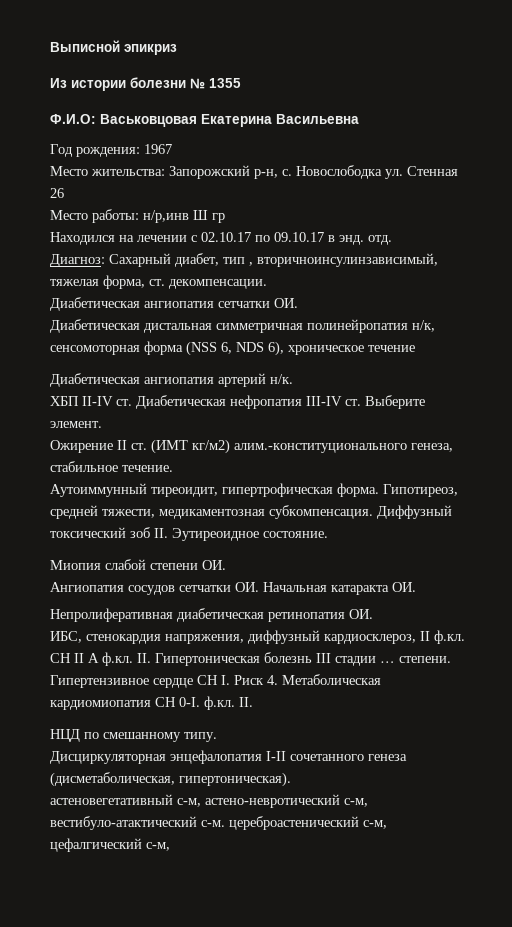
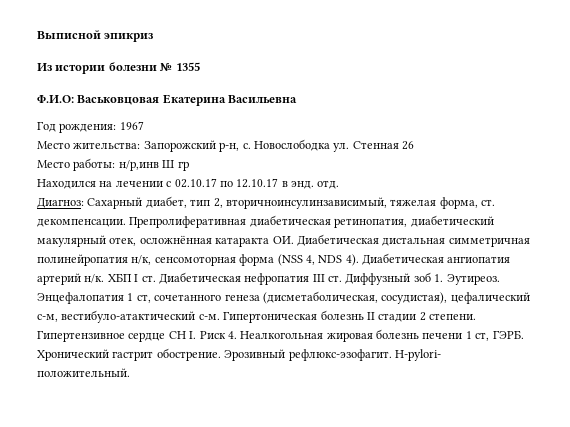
- Находился на лечении с 02.10.17 по 09.10.17 в энд. отд.
+ Находился на лечении с 02.10.17 по 12.10.17 в энд. отд.
- Диагноз: Сахарный диабет, тип , вторичноинсулинзависимый, тяжелая форма, ст. декомпенсации.
- Диабетическая ангиопатия сетчатки ОИ.
- Диабетическая дистальная симметричная полинейропатия н/к, сенсомоторная форма (NSS 6, NDS 6), хроническое течение
- Диабетическая ангиопатия артерий н/к.
- ХБП II-IV ст. Диабетическая нефропатия III-IV ст. Выберите элемент.
- Ожирение II ст. (ИМТ кг/м2) алим.-конституционального генеза, стабильное течение.
- Аутоиммунный тиреоидит, гипертрофическая форма. Гипотиреоз, средней тяжести, медикаментозная субкомпенсация. Диффузный токсический зоб II. Эутиреоидное состояние.
- Миопия слабой степени ОИ.
- Ангиопатия сосудов сетчатки ОИ. Начальная катаракта ОИ.
- Непролиферативная диабетическая ретинопатия ОИ.
- ИБС, стенокардия напряжения, диффузный кардиосклероз, II ф.кл. СН II А ф.кл. II. Гипертоническая болезнь III стадии … степени.
+ Диагноз: Сахарный диабет, тип 2, вторичноинсулинзависимый, тяжелая форма, ст. декомпенсации. Препролиферативная диабетическая ретинопатия, диабетический макулярный отек, осложнённая катаракта ОИ. Диабетическая дистальная симметричная полинейропатия н/к, сенсомоторная форма (NSS 4, NDS 4). Диабетическая ангиопатия артерий н/к. ХБП I ст. Диабетическая нефропатия III ст. Диффузный зоб 1. Эутиреоз. Энцефалопатия 1 ст, сочетанного генеза (дисметаболическая, сосудистая), цефалический с-м, вестибуло-атактический с-м. Гипертоническая болезнь II стадии 2 степени.
- Гипертензивное сердце СН I. Риск 4. Метаболическая кардиомиопатия СН 0-I. ф.кл. II.
- НЦД по смешанному типу.
- Дисциркуляторная энцефалопатия I-II сочетанного генеза (дисметаболическая, гипертоническая).
- астеновегетативный с-м, астено-невротический с-м, вестибуло-атактический с-м. цереброастенический с-м, цефалгический с-м,
+ Гипертензивное сердце СН I. Риск 4. Неалкогольная жировая болезнь печени 1 ст, ГЭРБ. Хронический гастрит обострение. Эрозивный рефлюкс-эзофагит. H-pylori- положительный.

